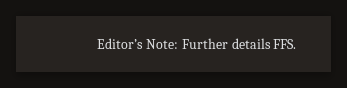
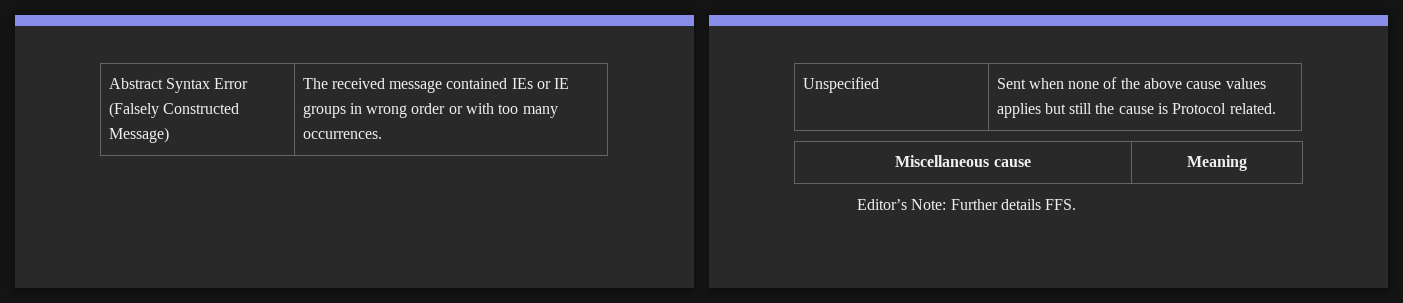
+ Abstract Syntax Error (Falsely Constructed Message) | The received message contained IEs or IE groups in wrong order or with too many occurrences.
+ Unspecified | Sent when none of the above cause values applies but still the cause is Protocol related.
+ Miscellaneous cause | Meaning

